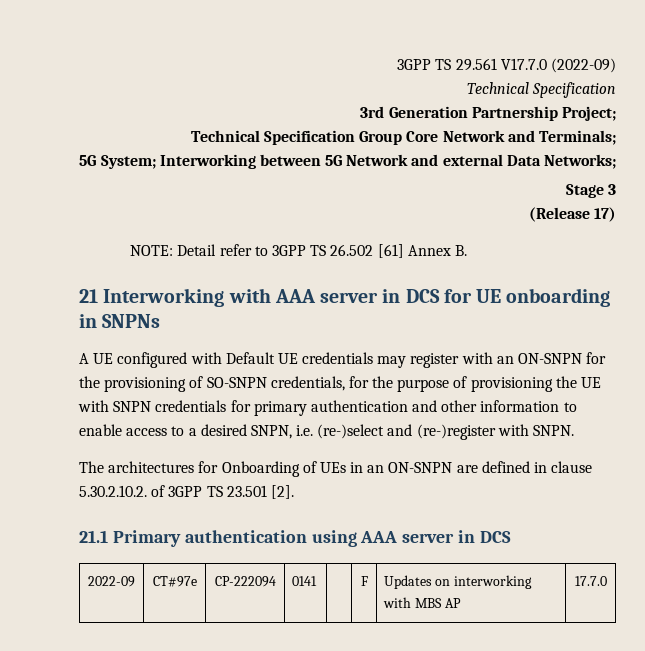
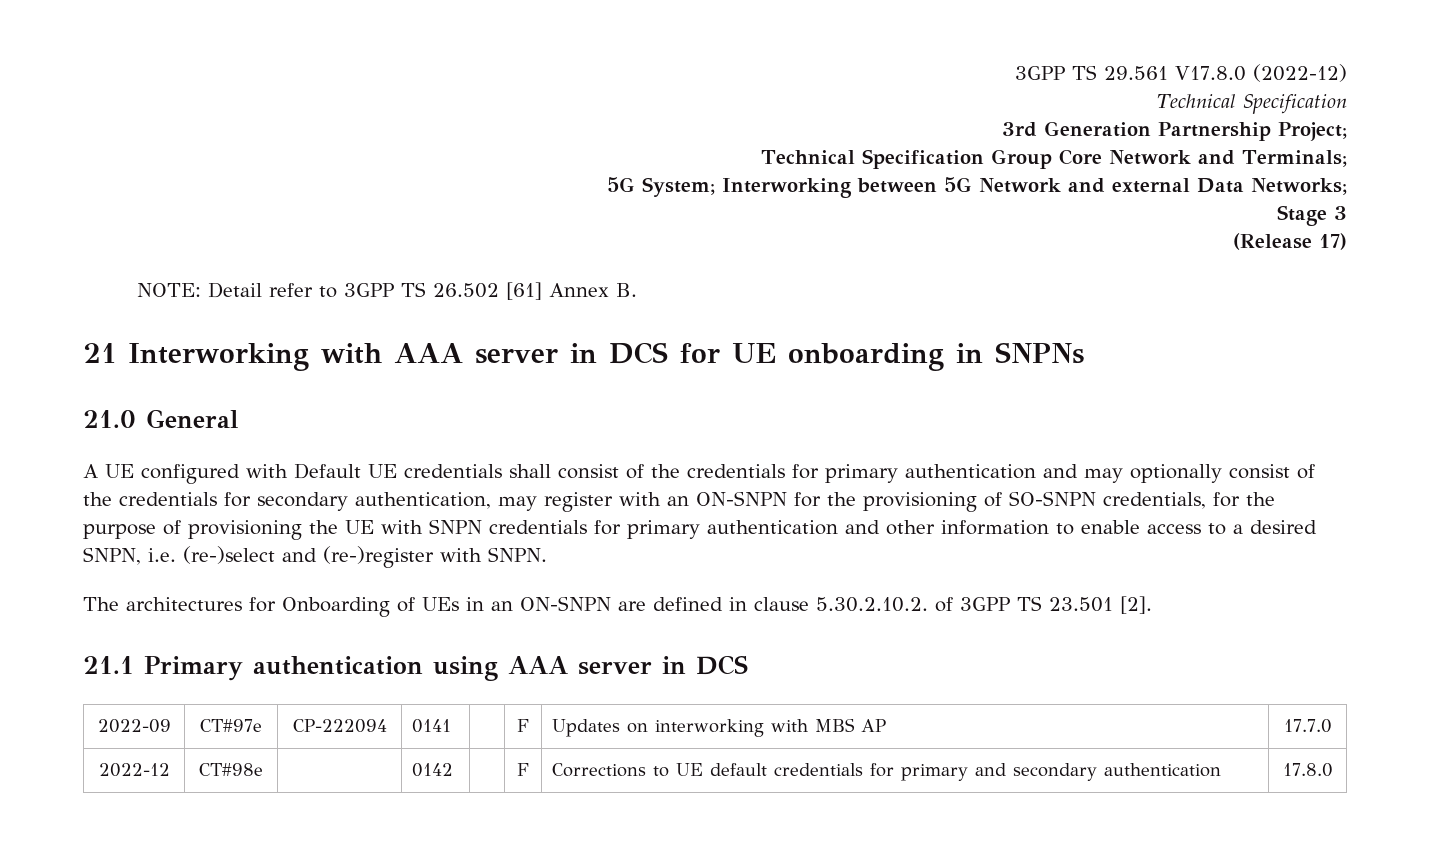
- 3GPP TS 29.561 V17.7.0 (2022-09)
+ 3GPP TS 29.561 V17.8.0 (2022-12)
+ 21.0 General
- A UE configured with Default UE credentials may register with an ON-SNPN for the provisioning of SO-SNPN credentials, for the purpose of provisioning the UE with SNPN credentials for primary authentication and other information to enable access to a desired SNPN, i.e. (re-)select and (re-)register with SNPN.
+ A UE configured with Default UE credentials shall consist of the credentials for primary authentication and may optionally consist of the credentials for secondary authentication, may register with an ON-SNPN for the provisioning of SO-SNPN credentials, for the purpose of provisioning the UE with SNPN credentials for primary authentication and other information to enable access to a desired SNPN, i.e. (re-)select and (re-)register with SNPN.
+ 2022-12 | CT#98e | | 0142 | | F | Corrections to UE default credentials for primary and secondary authentication | 17.8.0

